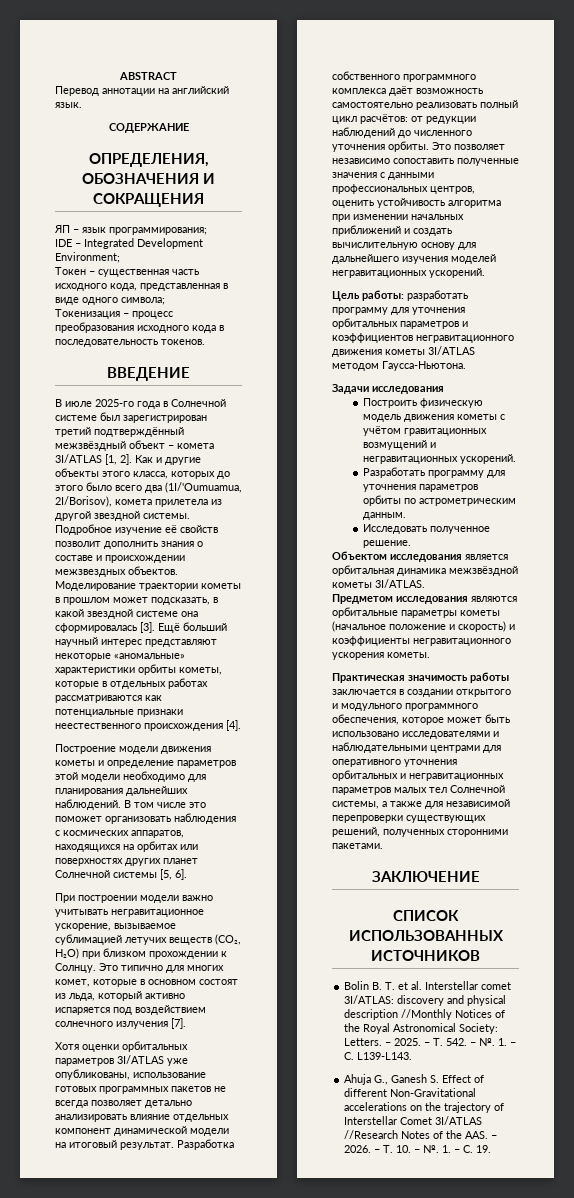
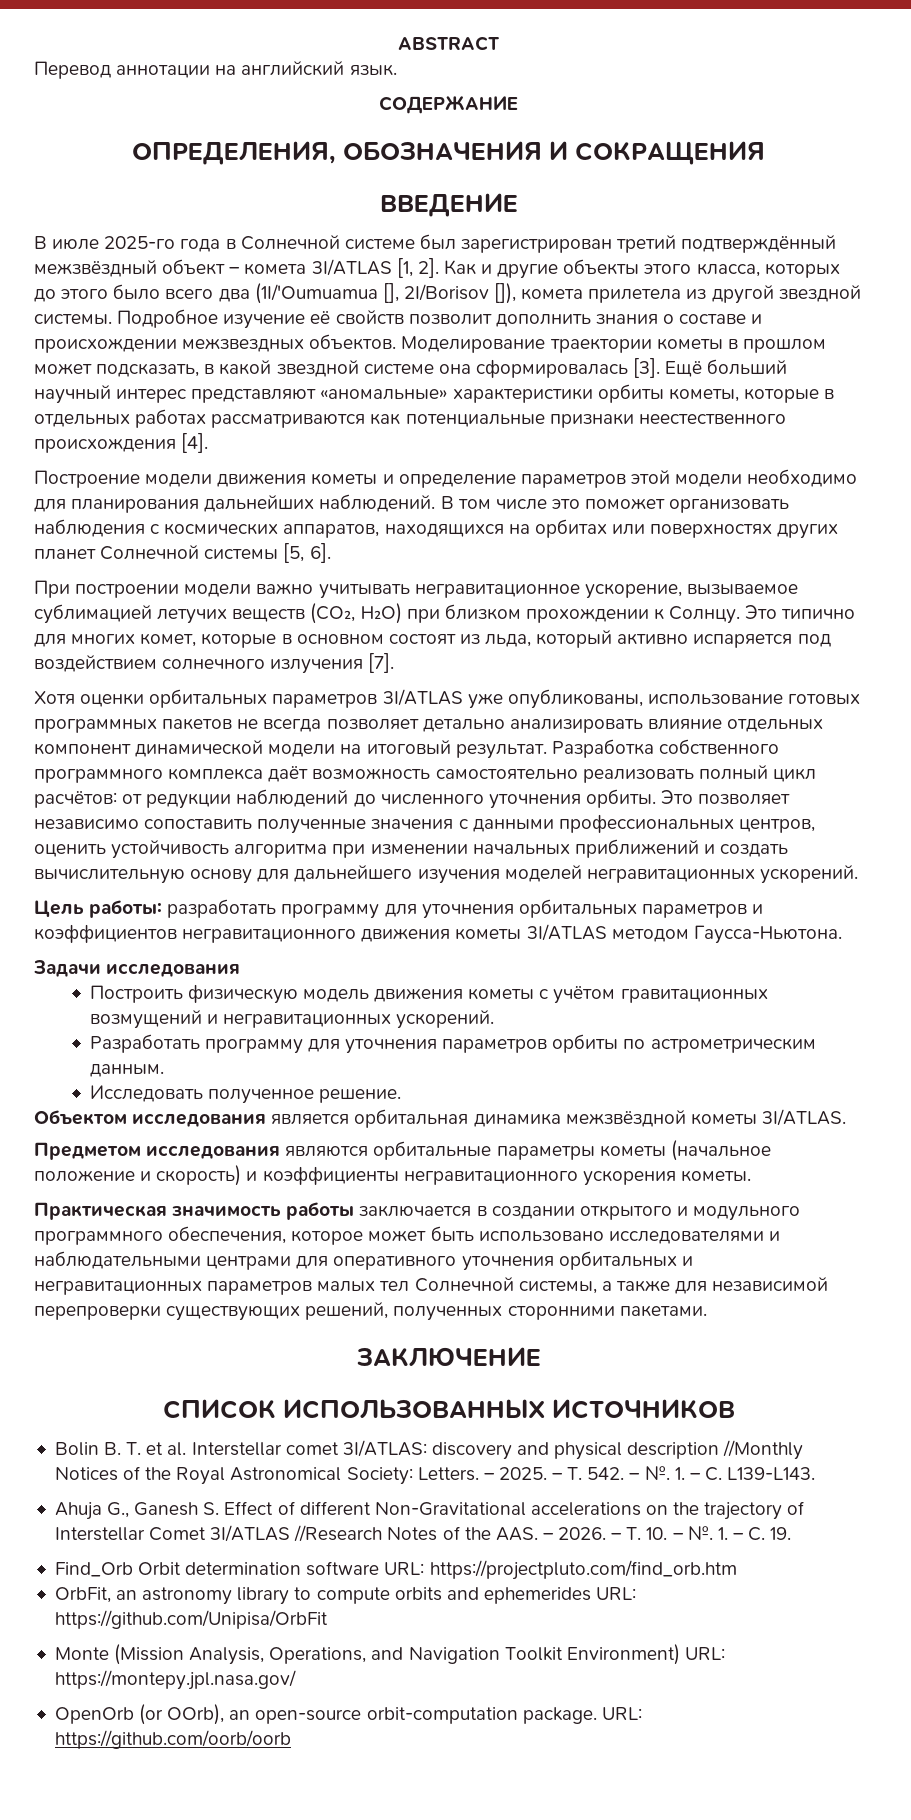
- ЯП – язык программирования;
- IDE – Integrated Development Environment;
- Токен – существенная часть исходного кода, представленная в виде одного символа;
- Токенизация – процесс преобразования исходного кода в последовательность токенов.
- Как и другие объекты этого класса, которых до этого было всего два (1I/'Oumuamua, 2I/Borisov), комета прилетела из другой звездной системы.
+ Как и другие объекты этого класса, которых до этого было всего два (1I/'Oumuamua [], 2I/Borisov []), комета прилетела из другой звездной системы.
- Ещё больший научный интерес представляют некоторые «аномальные» характеристики орбиты кометы, которые в отдельных работах рассматриваются как потенциальные признаки неестественного происхождения [4].
+ Ещё больший научный интерес представляют «аномальные» характеристики орбиты кометы, которые в отдельных работах рассматриваются как потенциальные признаки неестественного происхождения [4].
+ Find_Orb Orbit determination software URL: https://projectpluto.com/find_orb.htm
+ OrbFit, an astronomy library to compute orbits and ephemerides URL: https://github.com/Unipisa/OrbFit
+ Monte (Mission Analysis, Operations, and Navigation Toolkit Environment) URL: https://montepy.jpl.nasa.gov/
+ OpenOrb (or OOrb), an open-source orbit-computation package. URL: https://github.com/oorb/oorb

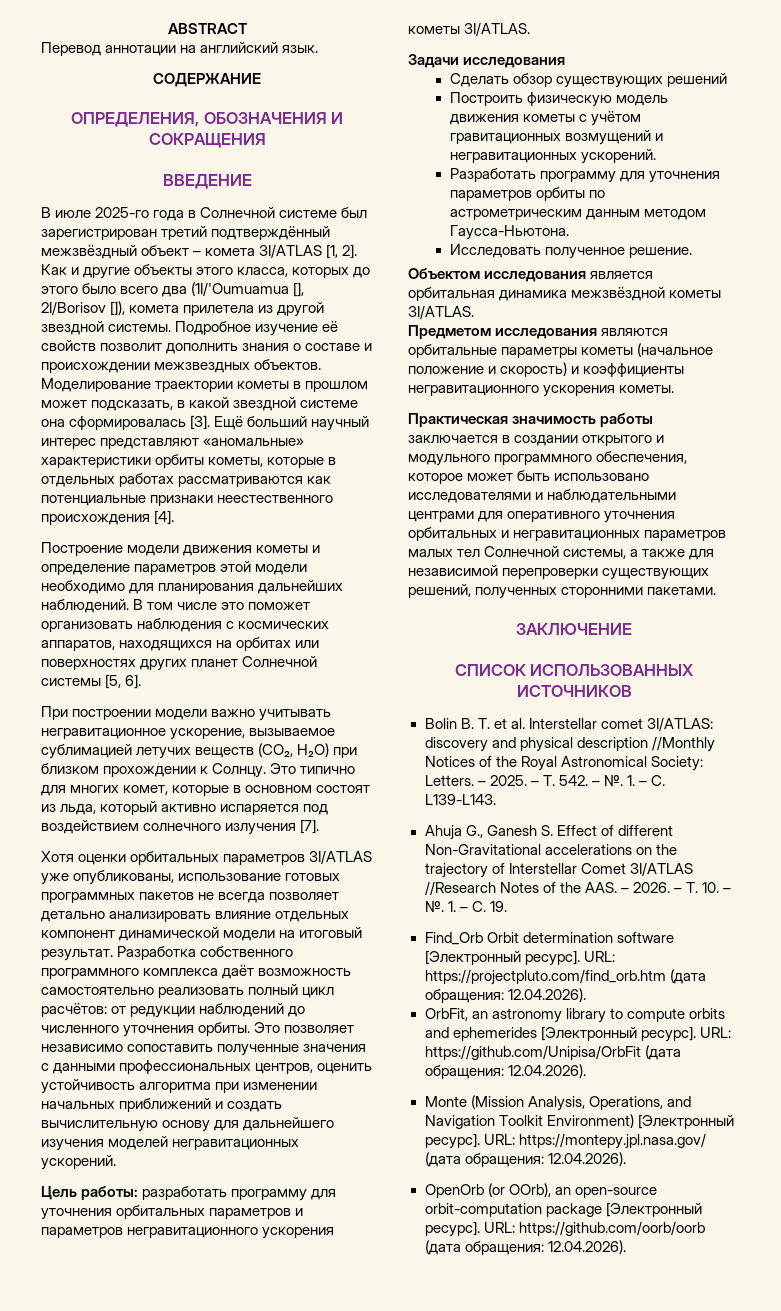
- Цель работы: разработать программу для уточнения орбитальных параметров и коэффициентов негравитационного движения кометы 3I/ATLAS методом Гаусса-Ньютона.
+ Цель работы: разработать программу для уточнения орбитальных параметров и параметров негравитационного ускорения кометы 3I/ATLAS.
  Задачи исследования
+ Сделать обзор существующих решений
- Разработать программу для уточнения параметров орбиты по астрометрическим данным.
+ Разработать программу для уточнения параметров орбиты по астрометрическим данным методом Гаусса-Ньютона.
- Find_Orb Orbit determination software URL: https://projectpluto.com/find_orb.htm
+ Find_Orb Orbit determination software [Электронный ресурс]. URL: https://projectpluto.com/find_orb.htm (дата обращения: 12.04.2026).
- OrbFit, an astronomy library to compute orbits and ephemerides URL: https://github.com/Unipisa/OrbFit
+ OrbFit, an astronomy library to compute orbits and ephemerides [Электронный ресурс]. URL: https://github.com/Unipisa/OrbFit (дата обращения: 12.04.2026).
- Monte (Mission Analysis, Operations, and Navigation Toolkit Environment) URL: https://montepy.jpl.nasa.gov/
+ Monte (Mission Analysis, Operations, and Navigation Toolkit Environment) [Электронный ресурс]. URL: https://montepy.jpl.nasa.gov/ (дата обращения: 12.04.2026).
- OpenOrb (or OOrb), an open-source orbit-computation package. URL: https://github.com/oorb/oorb
+ OpenOrb (or OOrb), an open-source orbit-computation package [Электронный ресурс]. URL: https://github.com/oorb/oorb (дата обращения: 12.04.2026).

